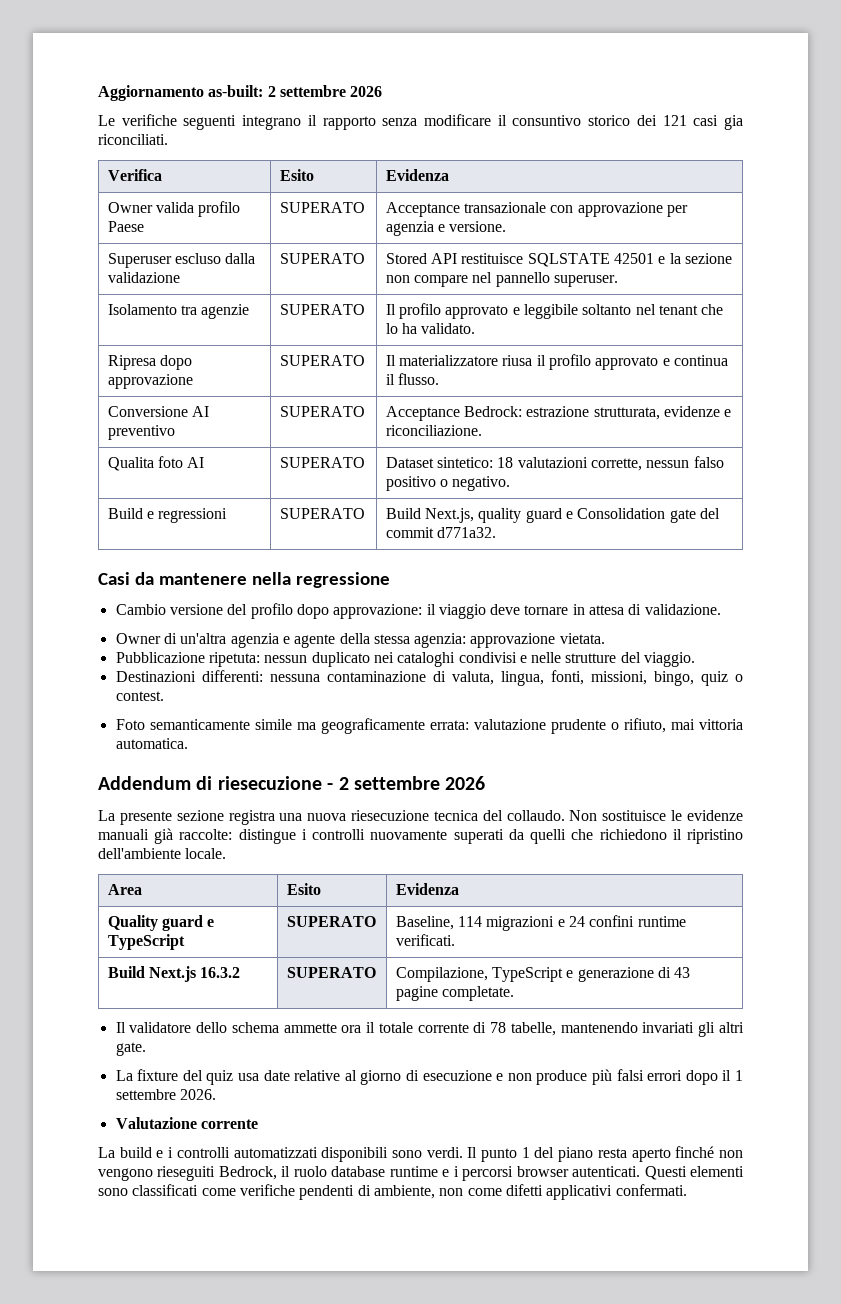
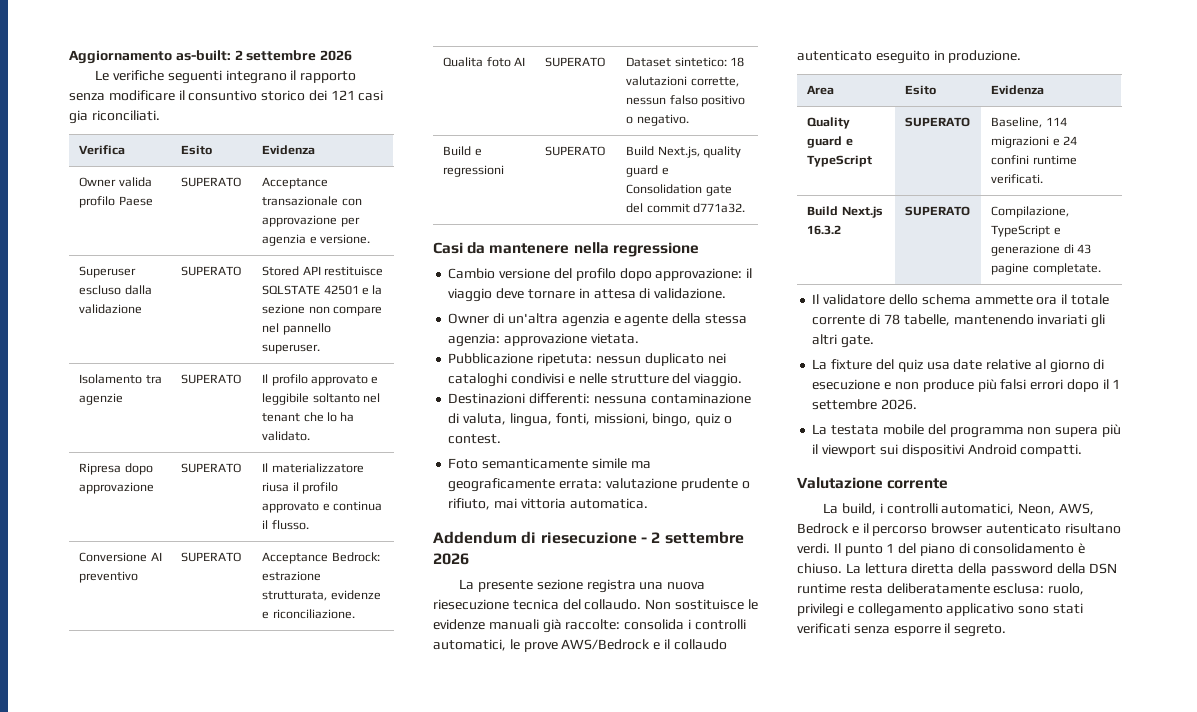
- Non sostituisce le evidenze manuali già raccolte: distingue i controlli nuovamente superati da quelli che richiedono il ripristino dell'ambiente locale.
+ Non sostituisce le evidenze manuali già raccolte: consolida i controlli automatici, le prove AWS/Bedrock e il collaudo autenticato eseguito in produzione.
+ La testata mobile del programma non supera più il viewport sui dispositivi Android compatti.
  Valutazione corrente
- La build e i controlli automatizzati disponibili sono verdi.
+ La build, i controlli automatici, Neon, AWS, Bedrock e il percorso browser autenticato risultano verdi.
- Il punto 1 del piano resta aperto finché non vengono rieseguiti Bedrock, il ruolo database runtime e i percorsi browser autenticati. Questi elementi sono classificati come verifiche pendenti di ambiente, non come difetti applicativi confermati.
+ Il punto 1 del piano di consolidamento è chiuso. La lettura diretta della password della DSN runtime resta deliberatamente esclusa: ruolo, privilegi e collegamento applicativo sono stati verificati senza esporre il segreto.

